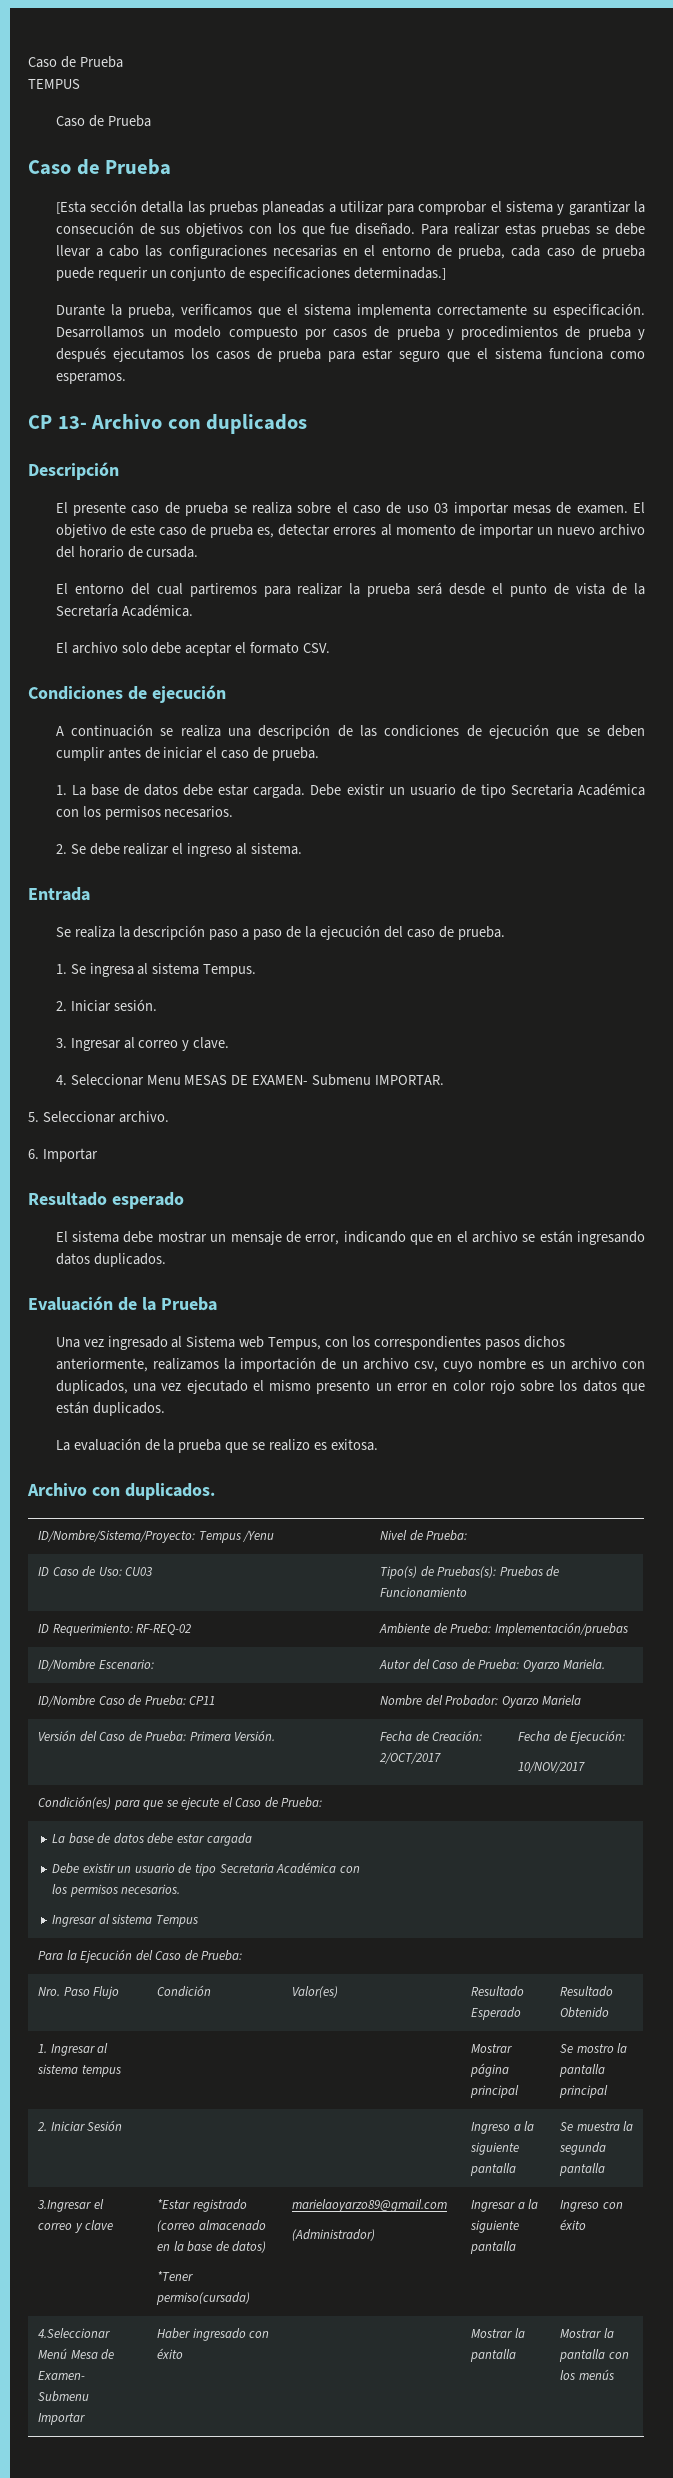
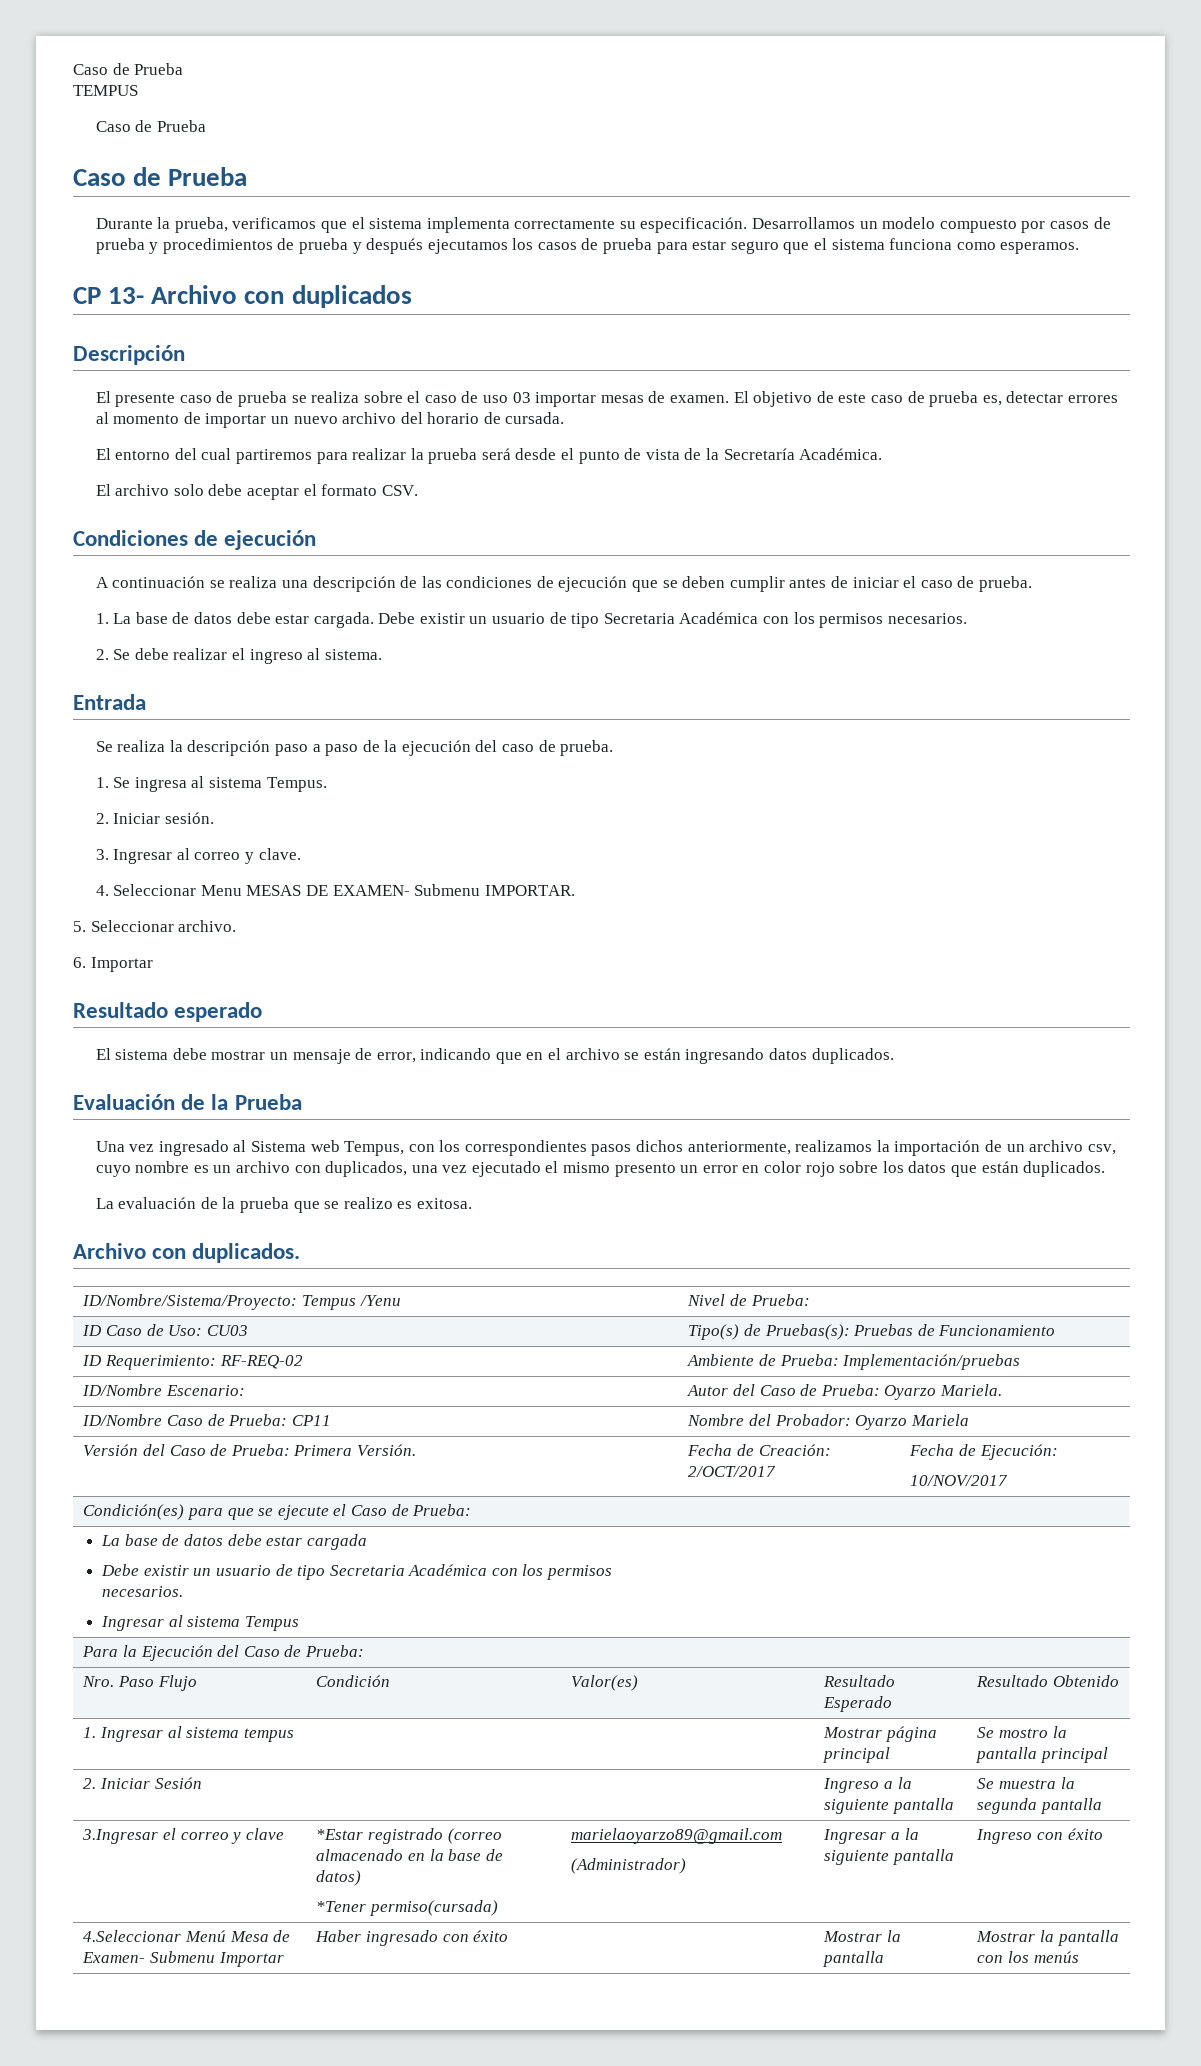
- [Esta sección detalla las pruebas planeadas a utilizar para comprobar el sistema y garantizar la consecución de sus objetivos con los que fue diseñado. Para realizar estas pruebas se debe llevar a cabo las configuraciones necesarias en el entorno de prueba, cada caso de prueba puede requerir un conjunto de especificaciones determinadas.]

